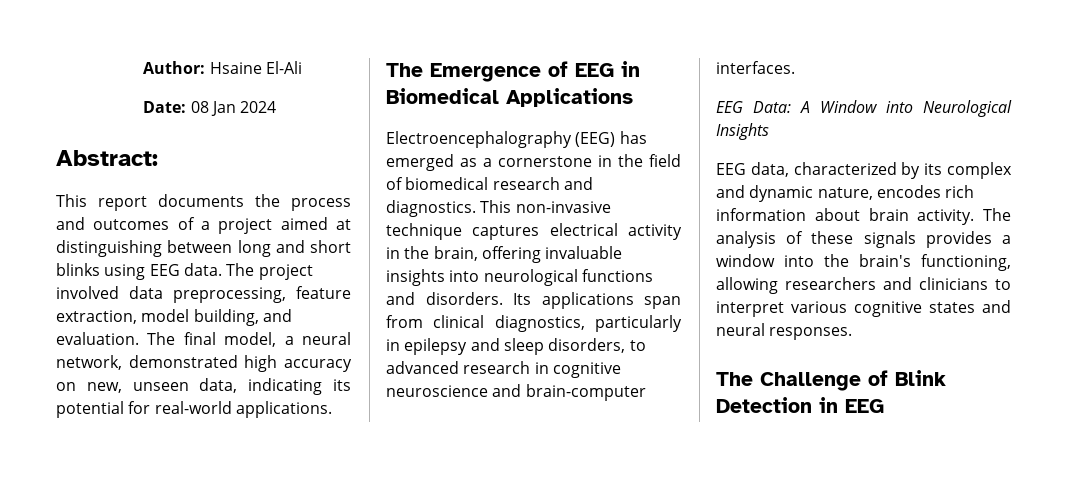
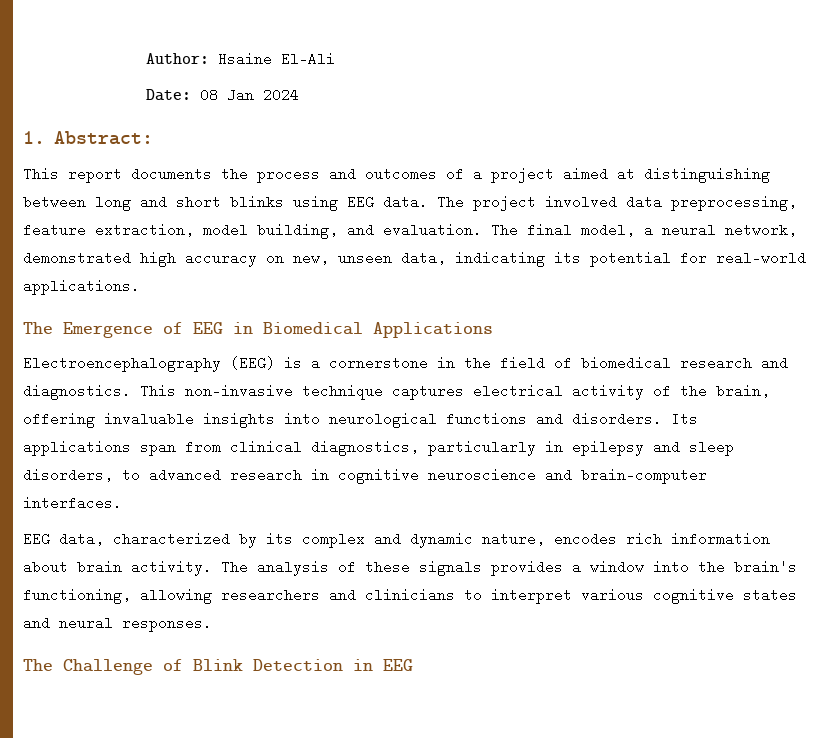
- Abstract:
+ 1. Abstract:
- Electroencephalography (EEG) has emerged as a cornerstone in the field of biomedical research and diagnostics.
+ Electroencephalography (EEG) is a cornerstone in the field of biomedical research and diagnostics.
- This non-invasive technique captures electrical activity in the brain, offering invaluable insights into neurological functions and disorders.
+ This non-invasive technique captures electrical activity of the brain, offering invaluable insights into neurological functions and disorders.
- EEG Data: A Window into Neurological Insights

